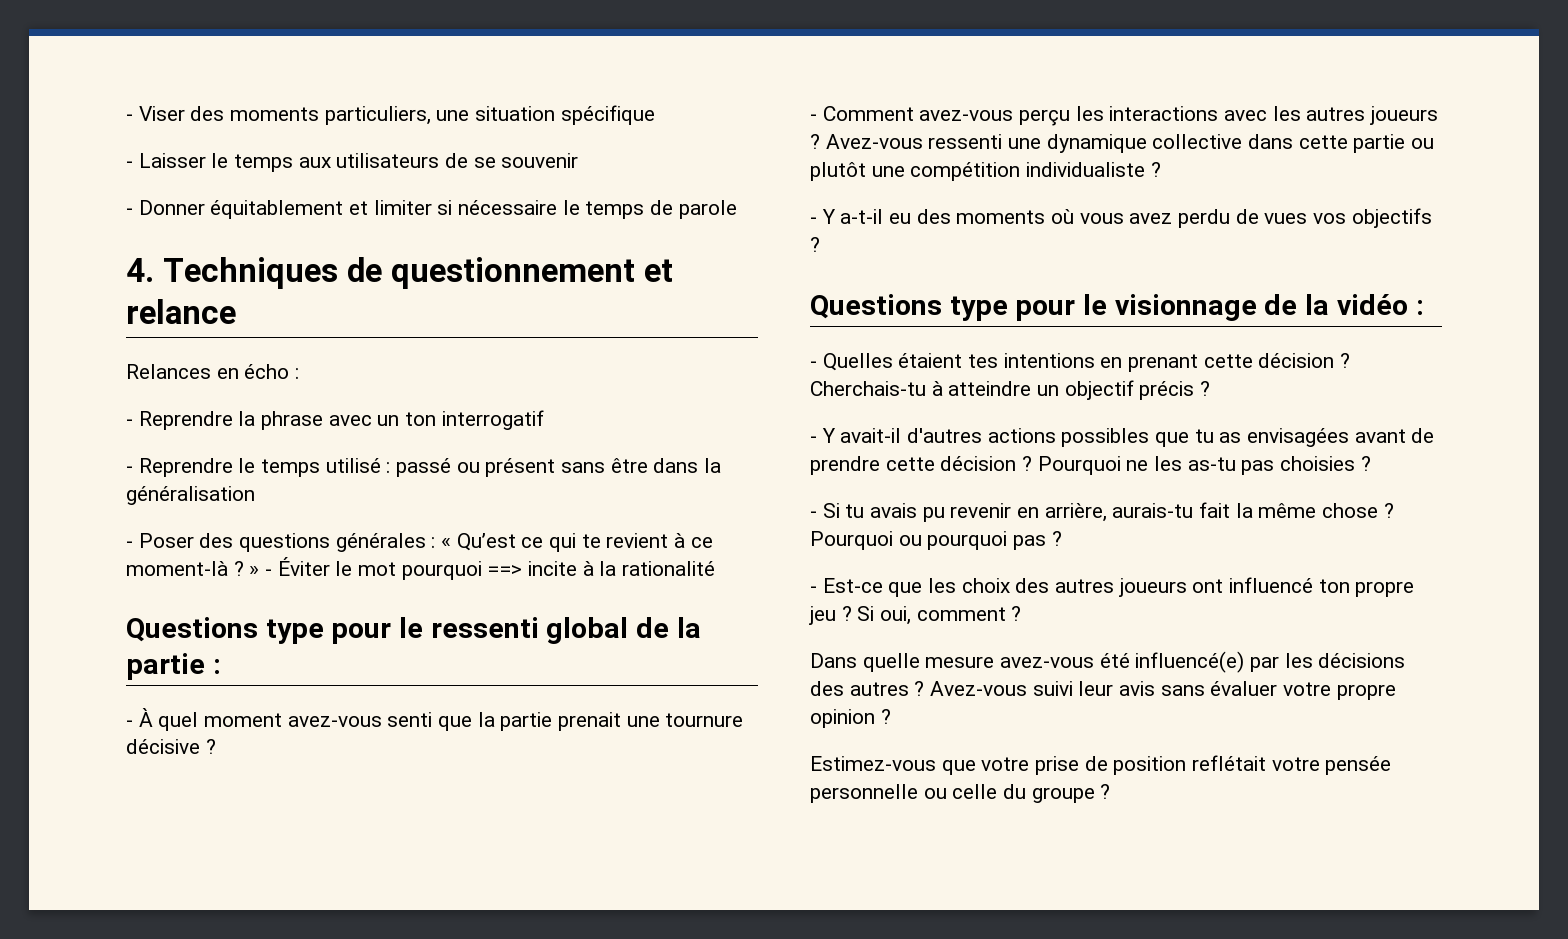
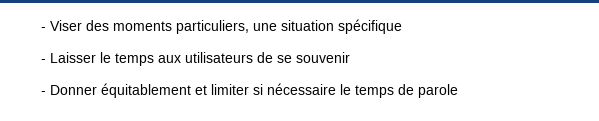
- 4. Techniques de questionnement et relance
- Relances en écho :
- - Reprendre la phrase avec un ton interrogatif
- - Reprendre le temps utilisé : passé ou présent sans être dans la généralisation
- - Poser des questions générales : « Qu’est ce qui te revient à ce moment-là ? » - Éviter le mot pourquoi ==> incite à la rationalité
- Questions type pour le ressenti global de la partie :
- - À quel moment avez-vous senti que la partie prenait une tournure décisive ?
- - Comment avez-vous perçu les interactions avec les autres joueurs ? Avez-vous ressenti une dynamique collective dans cette partie ou plutôt une compétition individualiste ?
- - Y a-t-il eu des moments où vous avez perdu de vues vos objectifs ?
- Questions type pour le visionnage de la vidéo :
- - Quelles étaient tes intentions en prenant cette décision ? Cherchais-tu à atteindre un objectif précis ?
- - Y avait-il d'autres actions possibles que tu as envisagées avant de prendre cette décision ? Pourquoi ne les as-tu pas choisies ?
- - Si tu avais pu revenir en arrière, aurais-tu fait la même chose ? Pourquoi ou pourquoi pas ?
- - Est-ce que les choix des autres joueurs ont influencé ton propre jeu ? Si oui, comment ?
- Dans quelle mesure avez-vous été influencé(e) par les décisions des autres ? Avez-vous suivi leur avis sans évaluer votre propre opinion ?
- Estimez-vous que votre prise de position reflétait votre pensée personnelle ou celle du groupe ?

